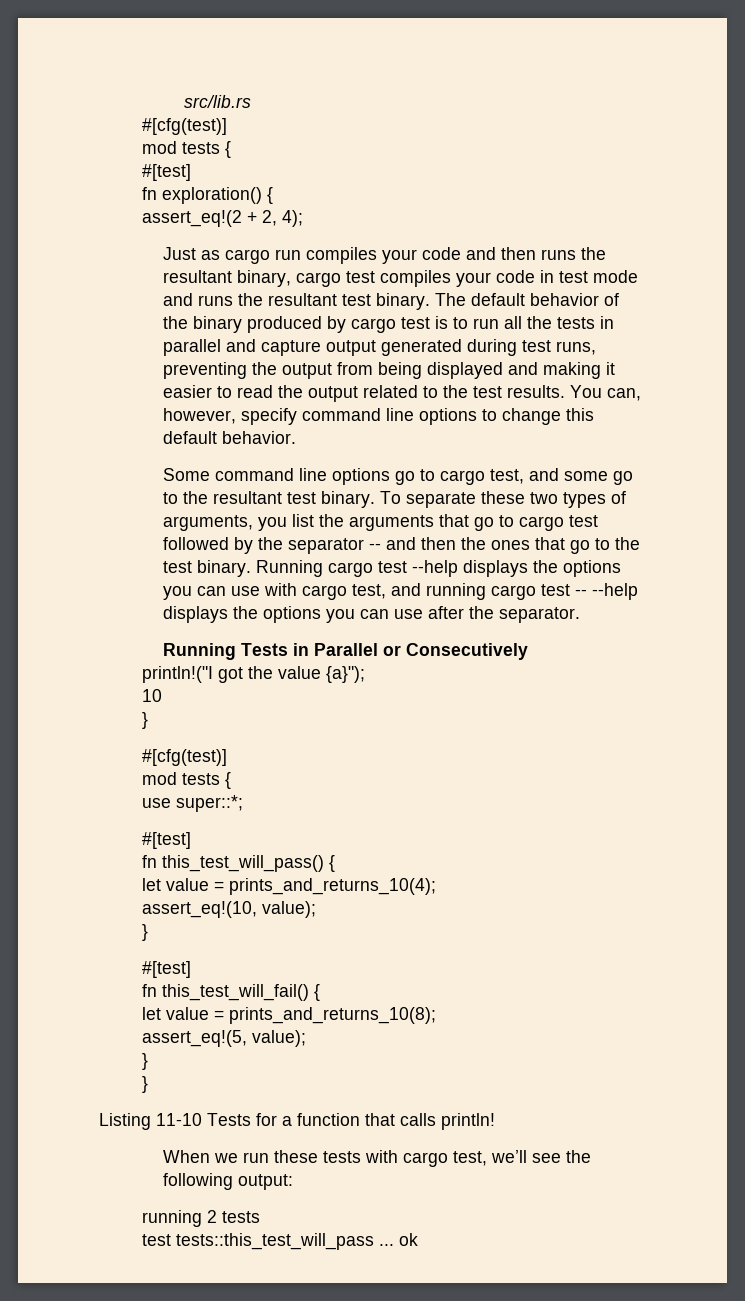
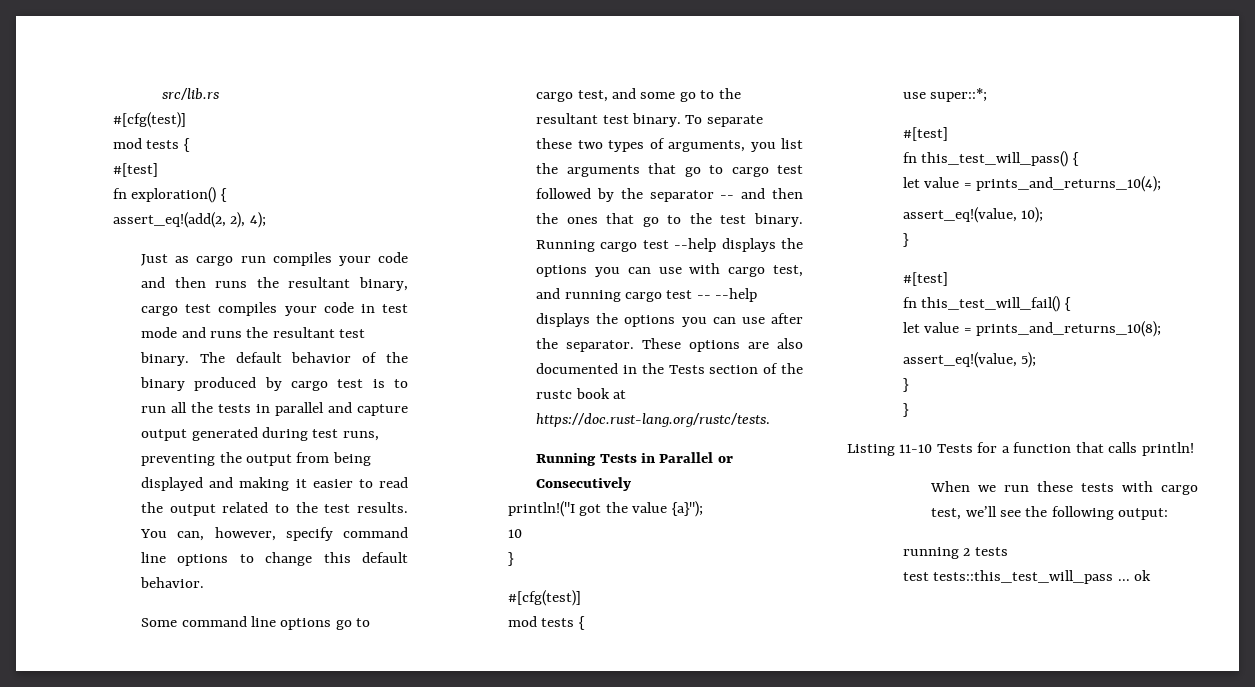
- assert_eq!(2 + 2, 4);
+ assert_eq!(add(2, 2), 4);
+ These options are also documented in the Tests section of the rustc book at https://doc.rust-lang.org/rustc/tests.
- assert_eq!(10, value);
+ assert_eq!(value, 10);
- assert_eq!(5, value);
+ assert_eq!(value, 5);

